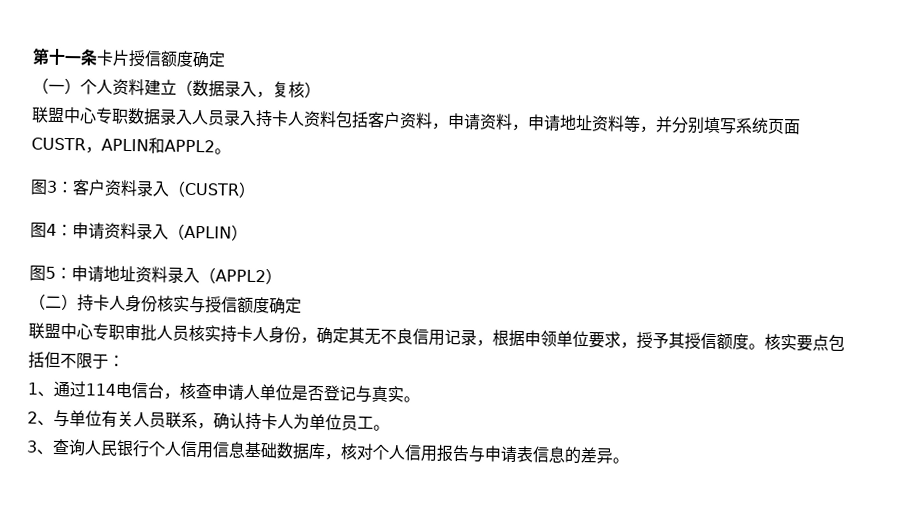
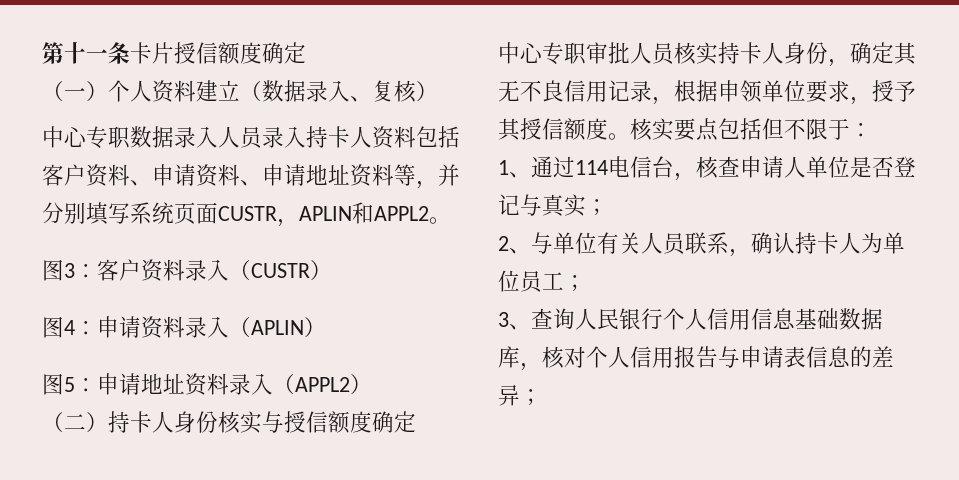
- （一）个人资料建立（数据录入，复核）
+ （一）个人资料建立（数据录入、复核）
- 联盟中心专职数据录入人员录入持卡人资料包括客户资料，申请资料，申请地址资料等，并分别填写系统页面CUSTR，APLIN和APPL2。
+ 中心专职数据录入人员录入持卡人资料包括客户资料、申请资料、申请地址资料等，并分别填写系统页面CUSTR，APLIN和APPL2。
- 联盟中心专职审批人员核实持卡人身份，确定其无不良信用记录，根据申领单位要求，授予其授信额度。
+ 中心专职审批人员核实持卡人身份，确定其无不良信用记录，根据申领单位要求，授予其授信额度。
- 1、通过114电信台，核查申请人单位是否登记与真实。
+ 1、通过114电信台，核查申请人单位是否登记与真实；
- 2、与单位有关人员联系，确认持卡人为单位员工。
+ 2、与单位有关人员联系，确认持卡人为单位员工；
- 3、查询人民银行个人信用信息基础数据库，核对个人信用报告与申请表信息的差异。
+ 3、查询人民银行个人信用信息基础数据库，核对个人信用报告与申请表信息的差异；

